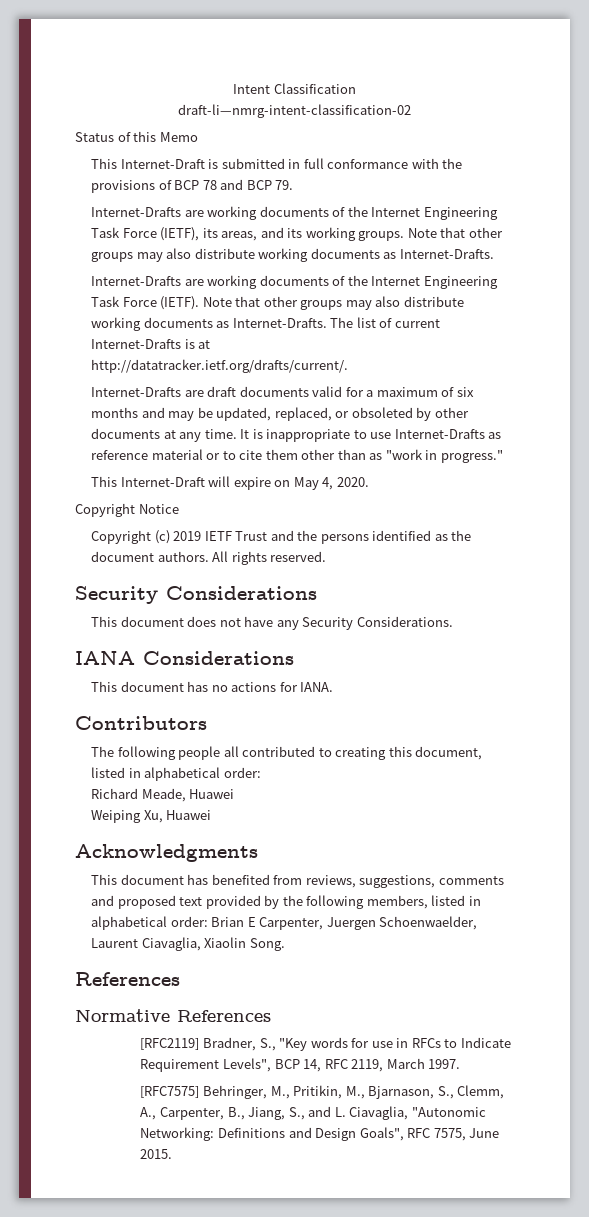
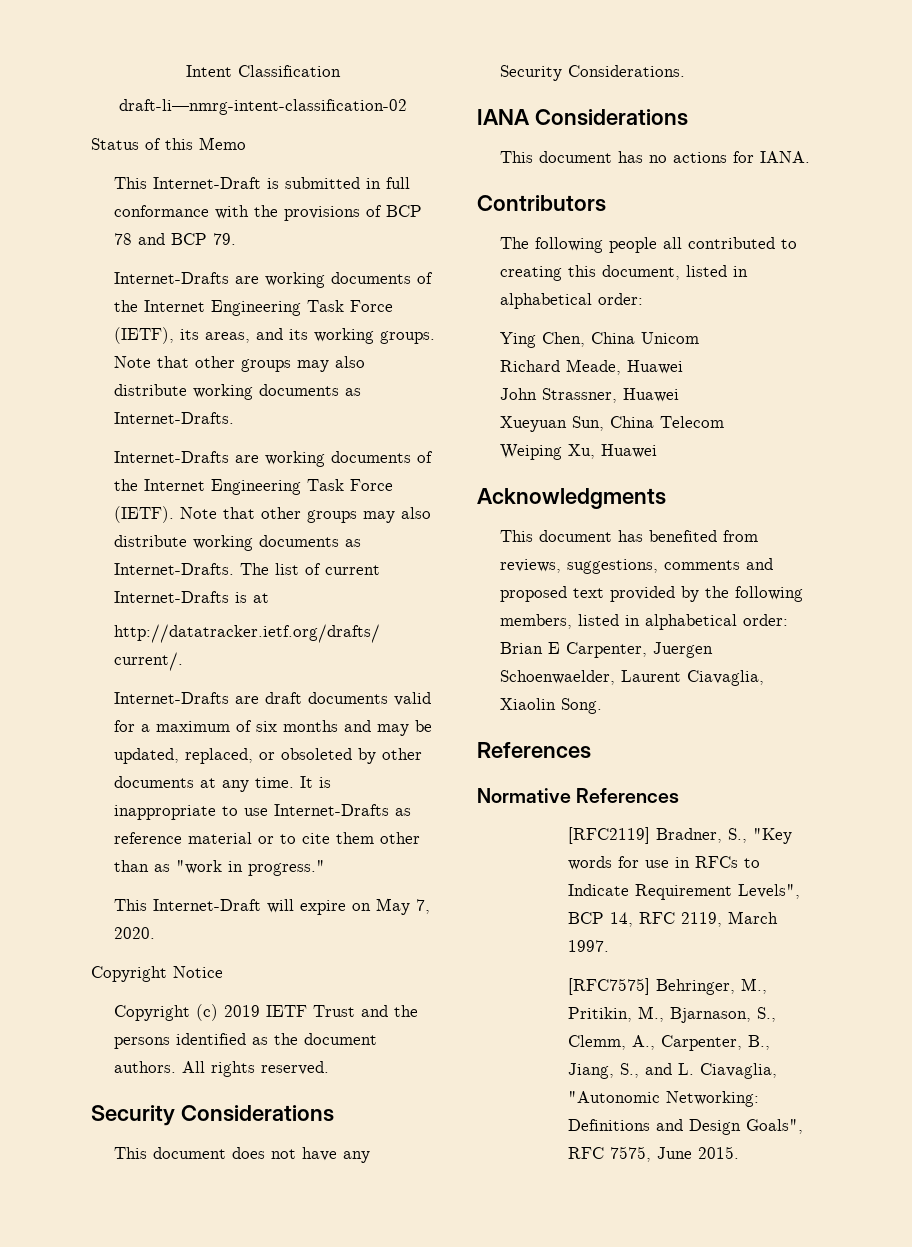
- This Internet-Draft will expire on May 4, 2020.
+ This Internet-Draft will expire on May 7, 2020.
+ Ying Chen, China Unicom
+ John Strassner, Huawei
+ Xueyuan Sun, China Telecom

